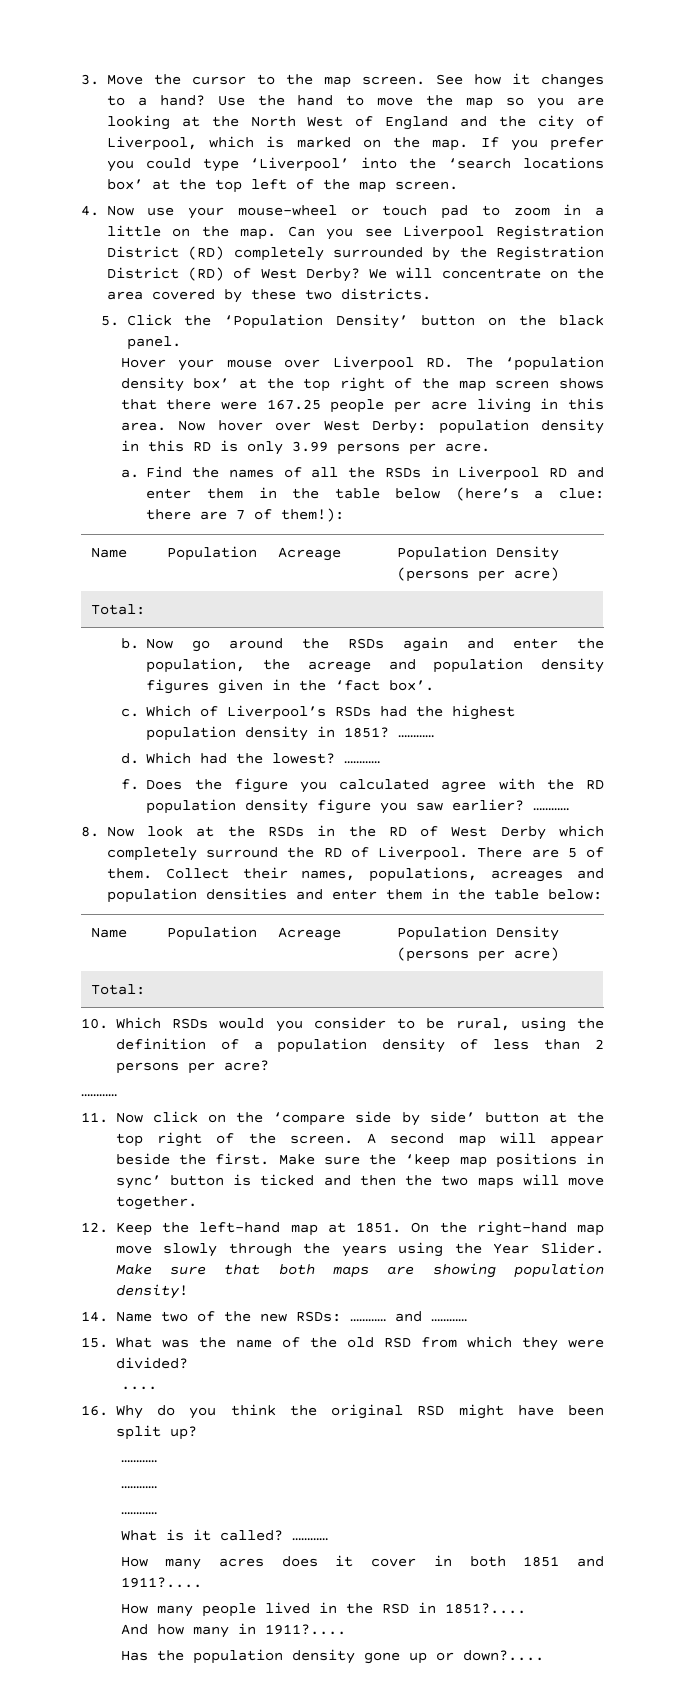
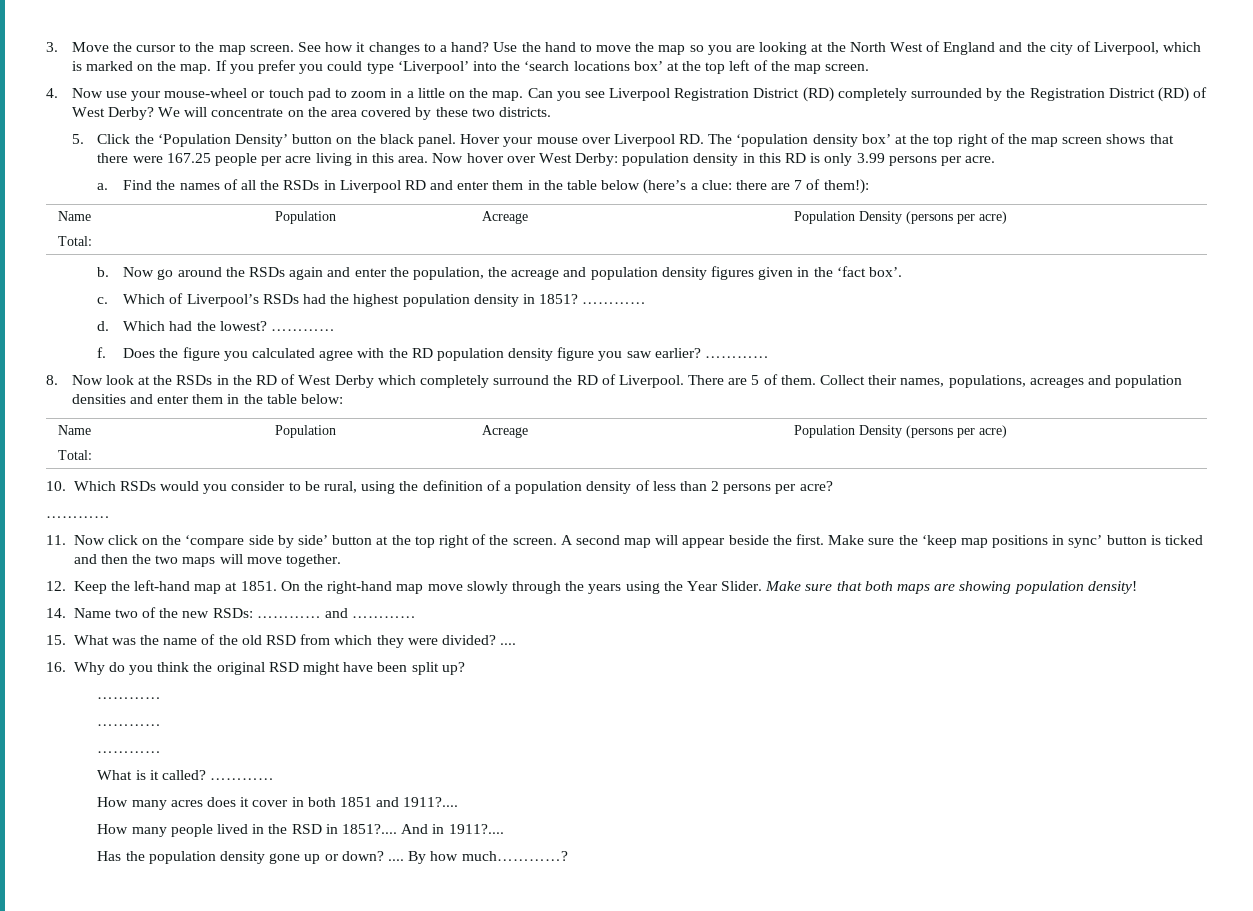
- 5. Click the ‘Population Density’ button on the black panel.
- Hover your mouse over Liverpool RD. The ‘population density box’ at the top right of the map screen shows that there were 167.25 people per acre living in this area.
+ 5. Click the ‘Population Density’ button on the black panel. Hover your mouse over Liverpool RD. The ‘population density box’ at the top right of the map screen shows that there were 167.25 people per acre living in this area.
- 15. What was the name of the old RSD from which they were divided?
- ....
+ 15. What was the name of the old RSD from which they were divided? ....
- How many people lived in the RSD in 1851?....
- And how many in 1911?....
+ How many people lived in the RSD in 1851?.... And in 1911?....
- Has the population density gone up or down?....
+ Has the population density gone up or down? .... By how much…………?

